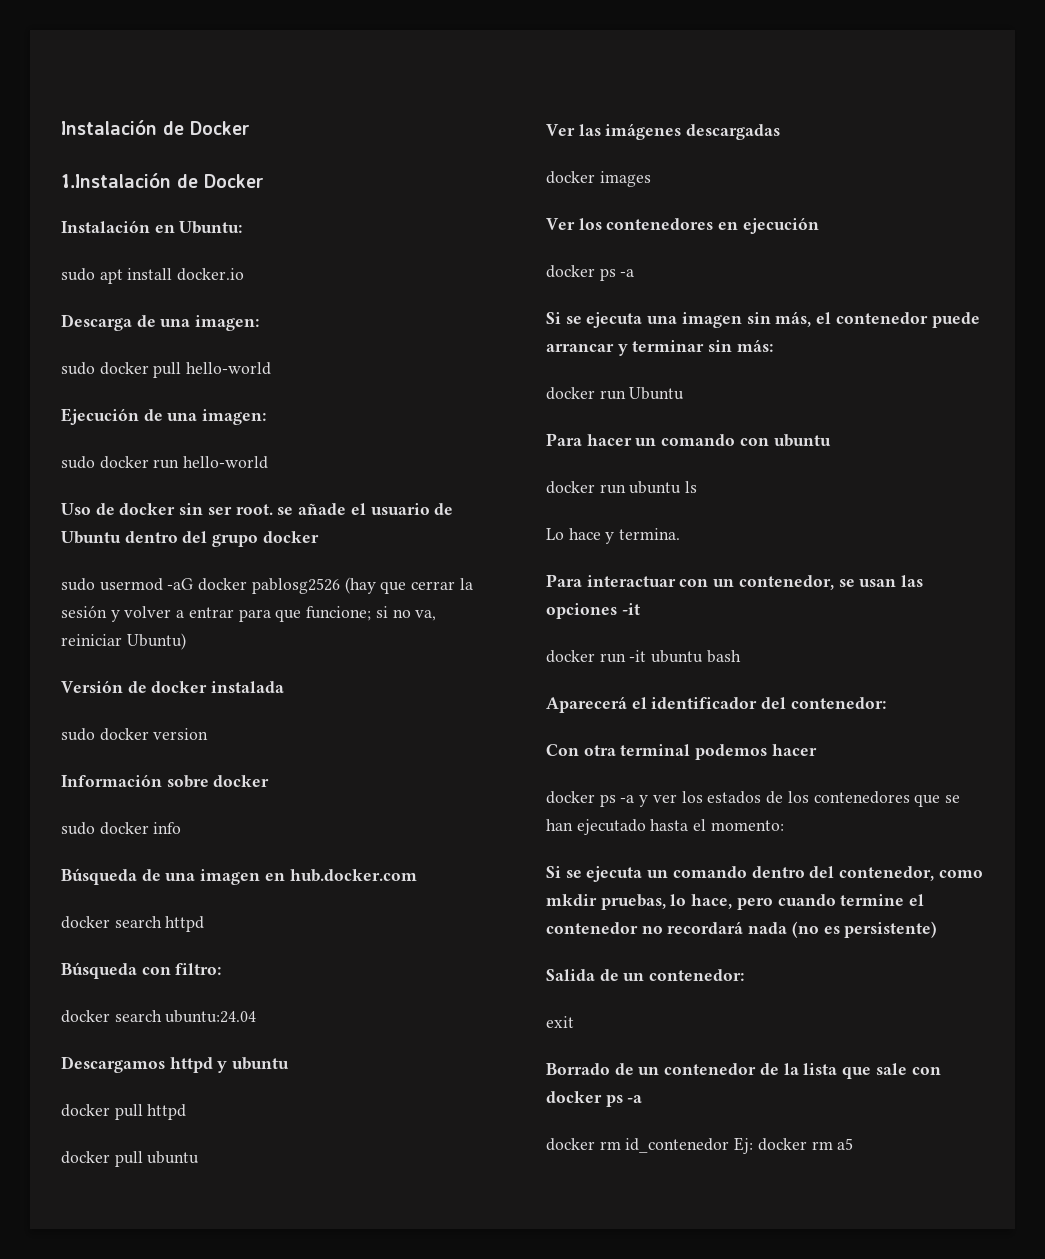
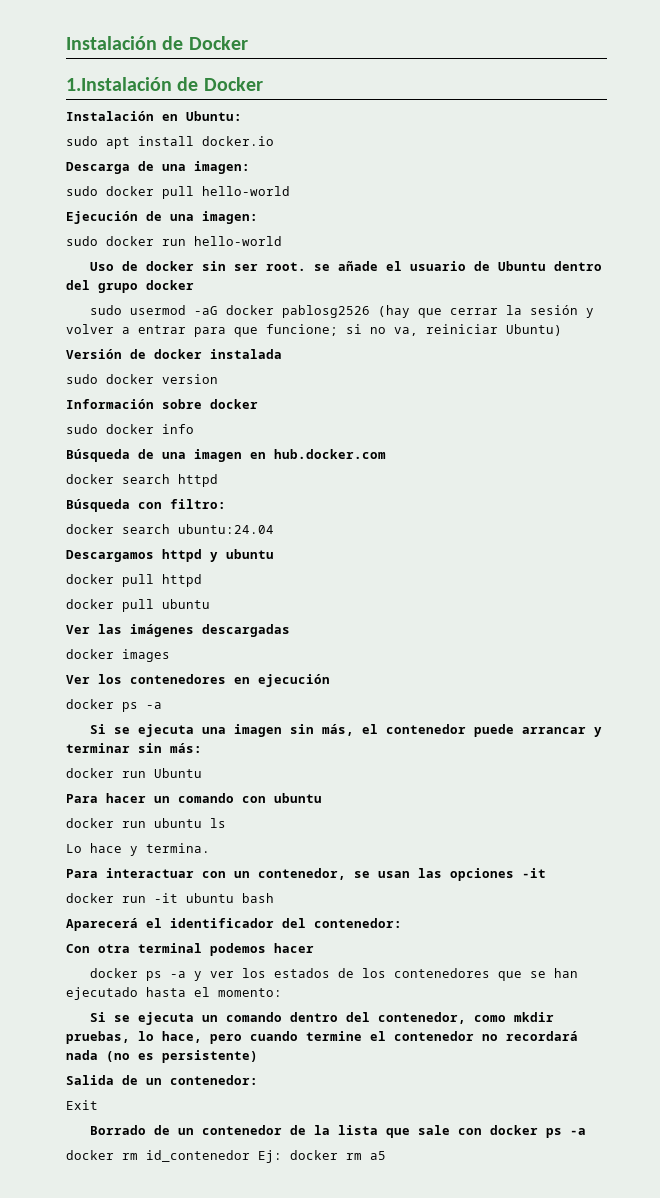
- exit
+ Exit

